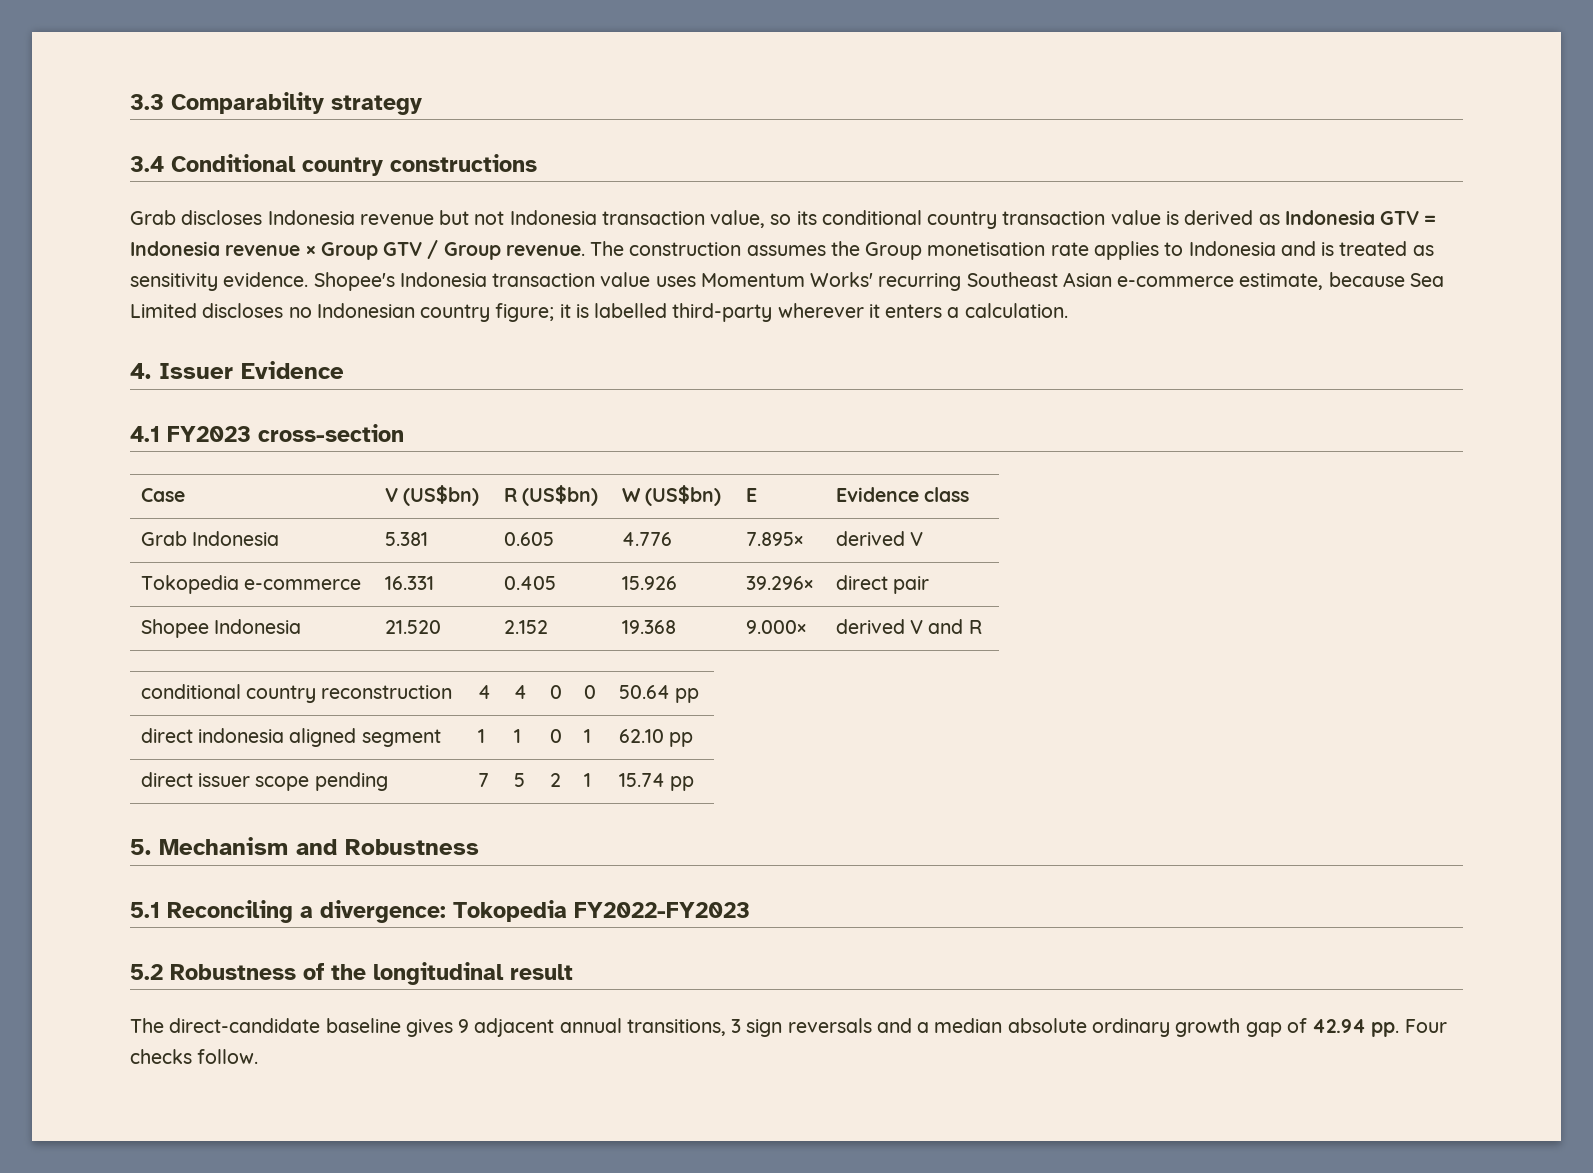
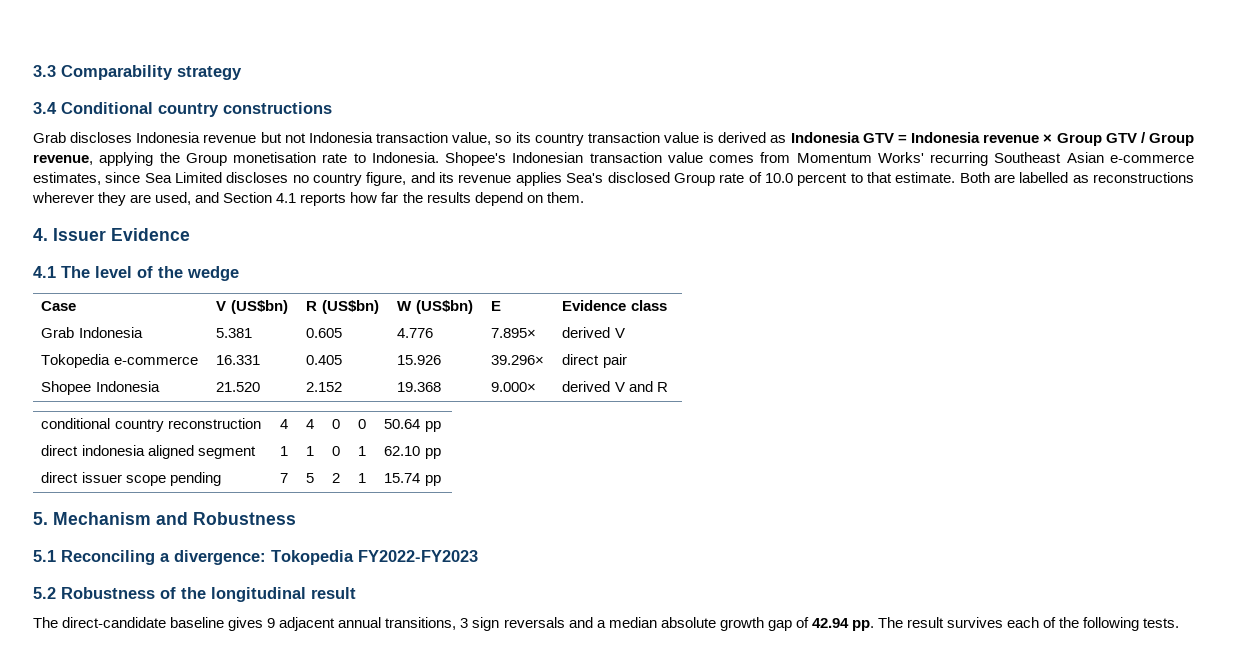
- Grab discloses Indonesia revenue but not Indonesia transaction value, so its conditional country transaction value is derived as Indonesia GTV = Indonesia revenue × Group GTV / Group revenue. The construction assumes the Group monetisation rate applies to Indonesia and is treated as sensitivity evidence. Shopee's Indonesia transaction value uses Momentum Works' recurring Southeast Asian e-commerce estimate, because Sea Limited discloses no Indonesian country figure; it is labelled third-party wherever it enters a calculation.
+ Grab discloses Indonesia revenue but not Indonesia transaction value, so its country transaction value is derived as Indonesia GTV = Indonesia revenue × Group GTV / Group revenue, applying the Group monetisation rate to Indonesia. Shopee's Indonesian transaction value comes from Momentum Works' recurring Southeast Asian e-commerce estimates, since Sea Limited discloses no country figure, and its revenue applies Sea's disclosed Group rate of 10.0 percent to that estimate. Both are labelled as reconstructions wherever they are used, and Section 4.1 reports how far the results depend on them.
- 4.1 FY2023 cross-section
+ 4.1 The level of the wedge
- The direct-candidate baseline gives 9 adjacent annual transitions, 3 sign reversals and a median absolute ordinary growth gap of 42.94 pp. Four checks follow.
+ The direct-candidate baseline gives 9 adjacent annual transitions, 3 sign reversals and a median absolute growth gap of 42.94 pp. The result survives each of the following tests.

